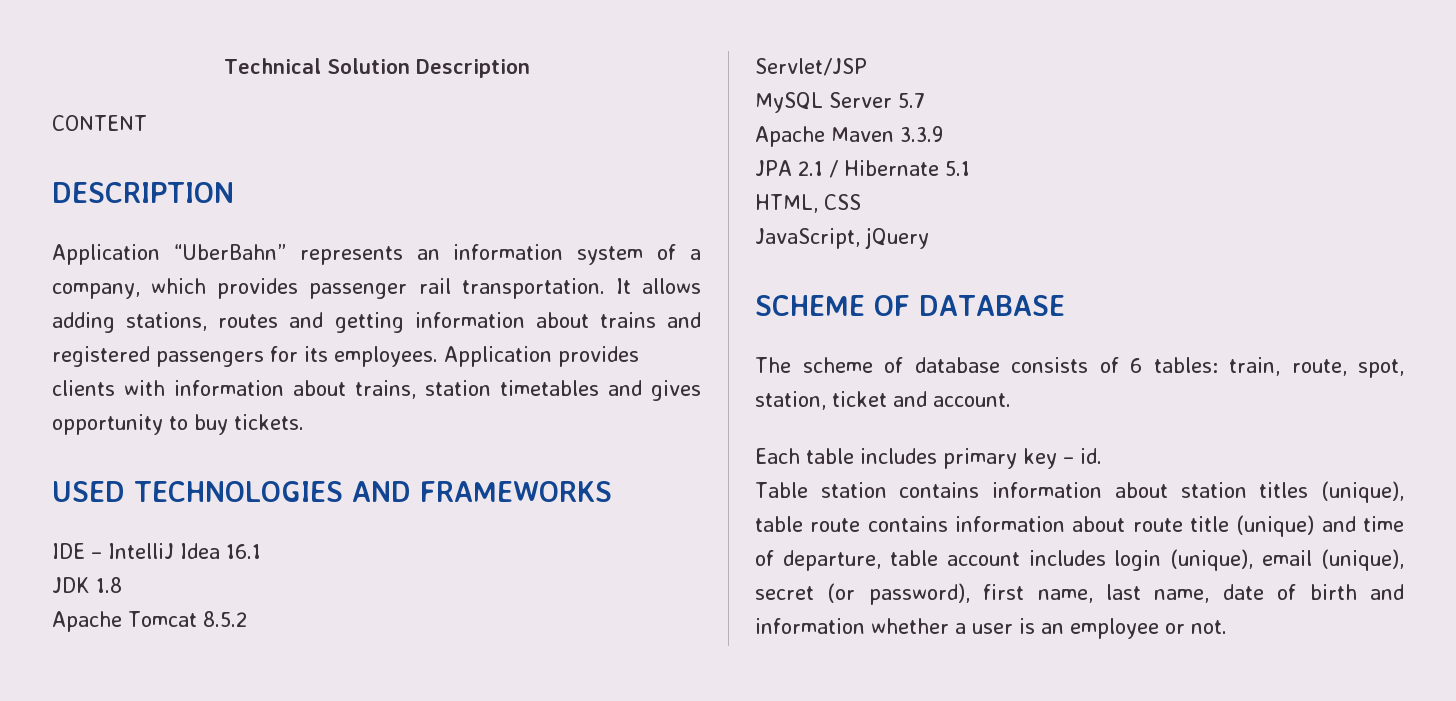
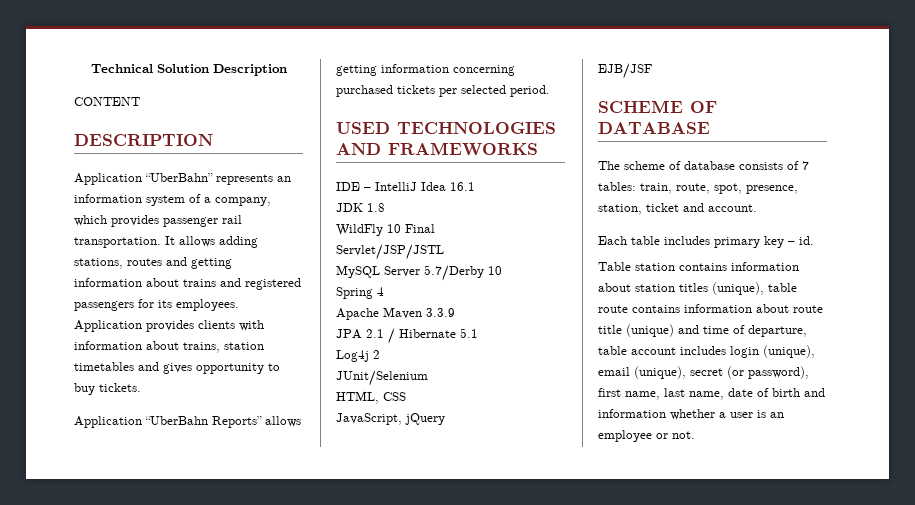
+ Application “UberBahn Reports” allows getting information concerning purchased tickets per selected period.
- Apache Tomcat 8.5.2
- Servlet/JSP
- MySQL Server 5.7
+ WildFly 10 Final
+ Servlet/JSP/JSTL
+ MySQL Server 5.7/Derby 10
+ Spring 4
+ Log4j 2
+ JUnit/Selenium
+ EJB/JSF
- The scheme of database consists of 6 tables: train, route, spot, station, ticket and account.
+ The scheme of database consists of 7 tables: train, route, spot, presence, station, ticket and account.

